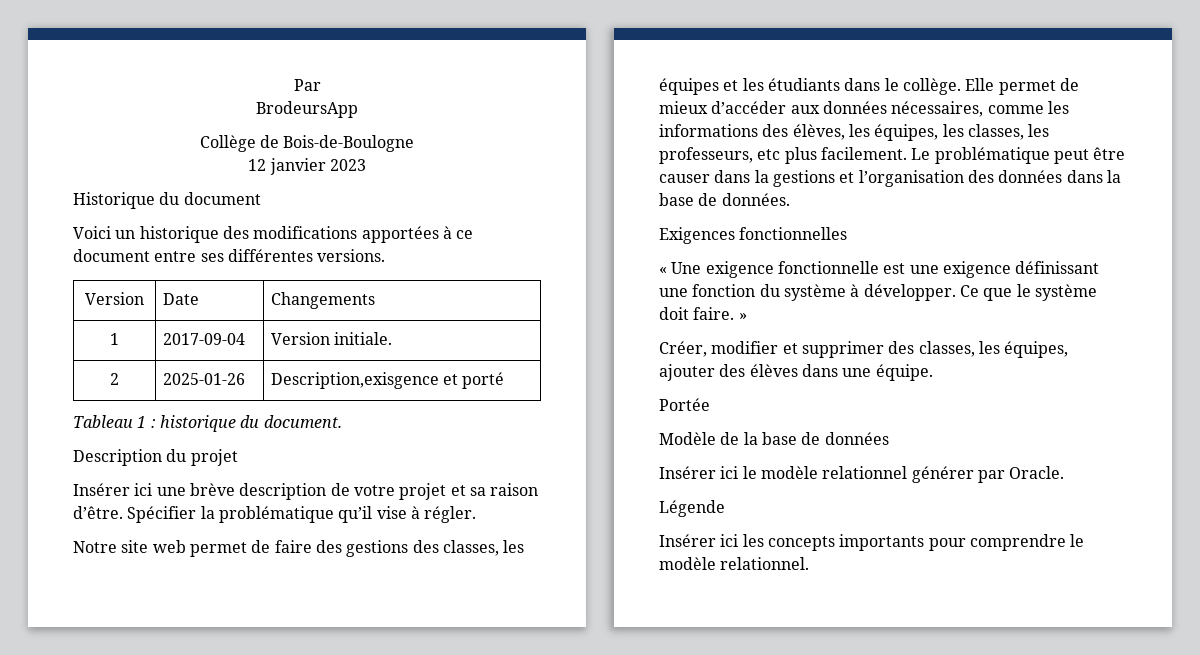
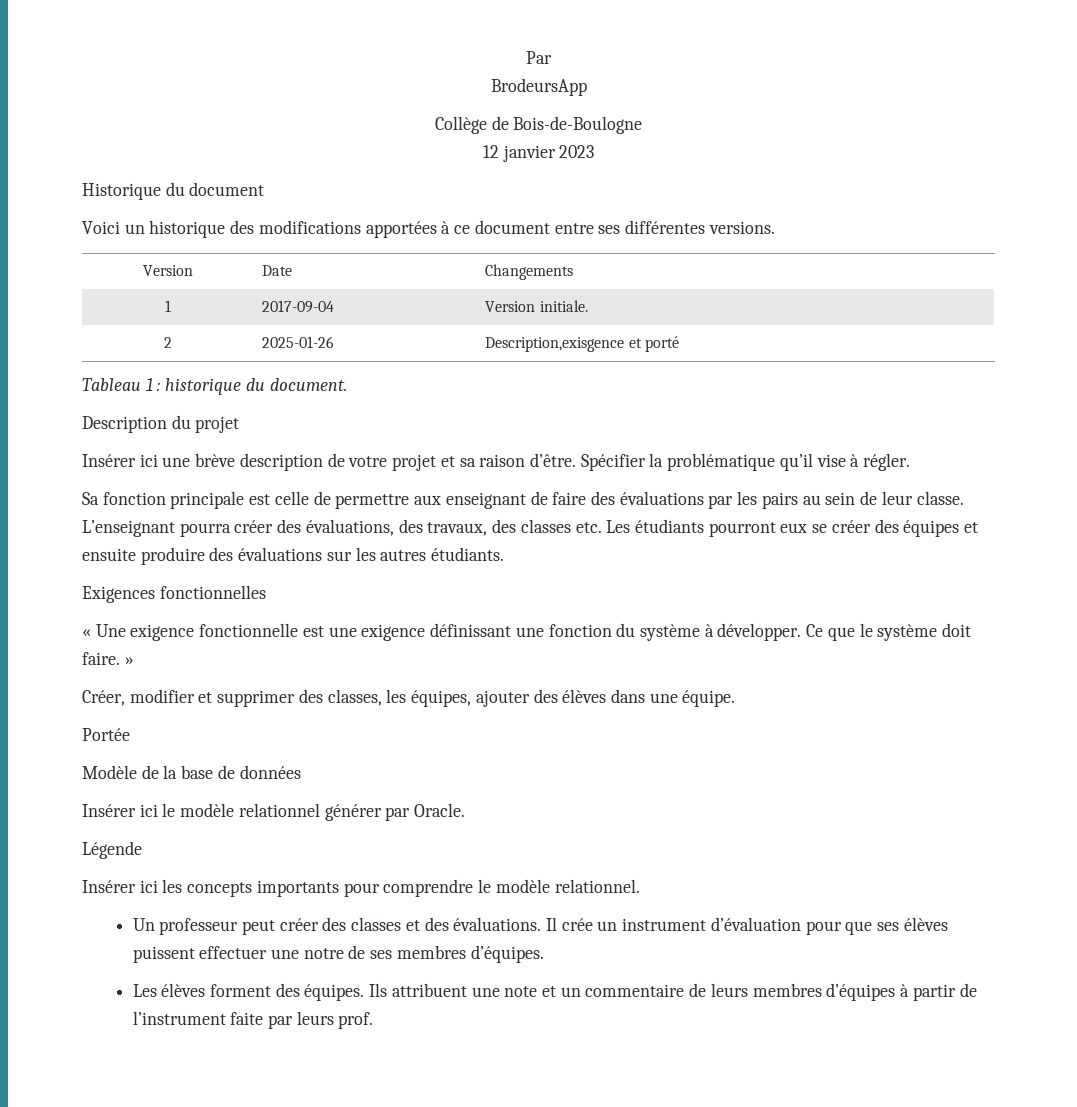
- Notre site web permet de faire des gestions des classes, les équipes et les étudiants dans le collège. Elle permet de mieux d’accéder aux données nécessaires, comme les informations des élèves, les équipes, les classes, les professeurs, etc plus facilement. Le problématique peut être causer dans la gestions et l’organisation des données dans la base de données.
+ Sa fonction principale est celle de permettre aux enseignant de faire des évaluations par les pairs au sein de leur classe. L’enseignant pourra créer des évaluations, des travaux, des classes etc. Les étudiants pourront eux se créer des équipes et ensuite produire des évaluations sur les autres étudiants.
+ Un professeur peut créer des classes et des évaluations. Il crée un instrument d’évaluation pour que ses élèves puissent effectuer une notre de ses membres d’équipes.
+ Les élèves forment des équipes. Ils attribuent une note et un commentaire de leurs membres d’équipes à partir de l’instrument faite par leurs prof.

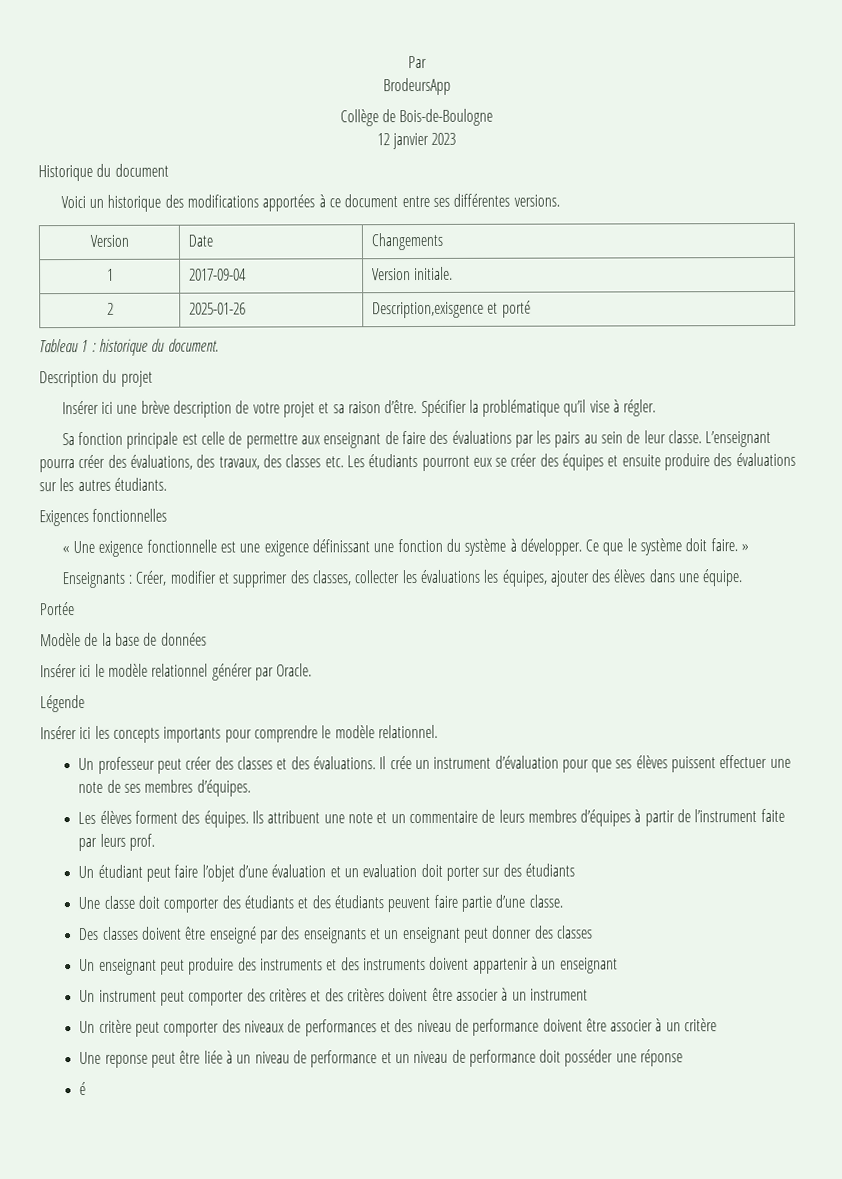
- Créer, modifier et supprimer des classes, les équipes, ajouter des élèves dans une équipe.
+ Enseignants : Créer, modifier et supprimer des classes, collecter les évaluations les équipes, ajouter des élèves dans une équipe.
- Il crée un instrument d’évaluation pour que ses élèves puissent effectuer une notre de ses membres d’équipes.
+ Il crée un instrument d’évaluation pour que ses élèves puissent effectuer une note de ses membres d’équipes.
+ Un étudiant peut faire l’objet d’une évaluation et un evaluation doit porter sur des étudiants
+ Une classe doit comporter des étudiants et des étudiants peuvent faire partie d’une classe.
+ Des classes doivent être enseigné par des enseignants et un enseignant peut donner des classes
+ Un enseignant peut produire des instruments et des instruments doivent appartenir à un enseignant
+ Un instrument peut comporter des critères et des critères doivent être associer à un instrument
+ Un critère peut comporter des niveaux de performances et des niveau de performance doivent être associer à un critère
+ Une reponse peut être liée à un niveau de performance et un niveau de performance doit posséder une réponse
+ é

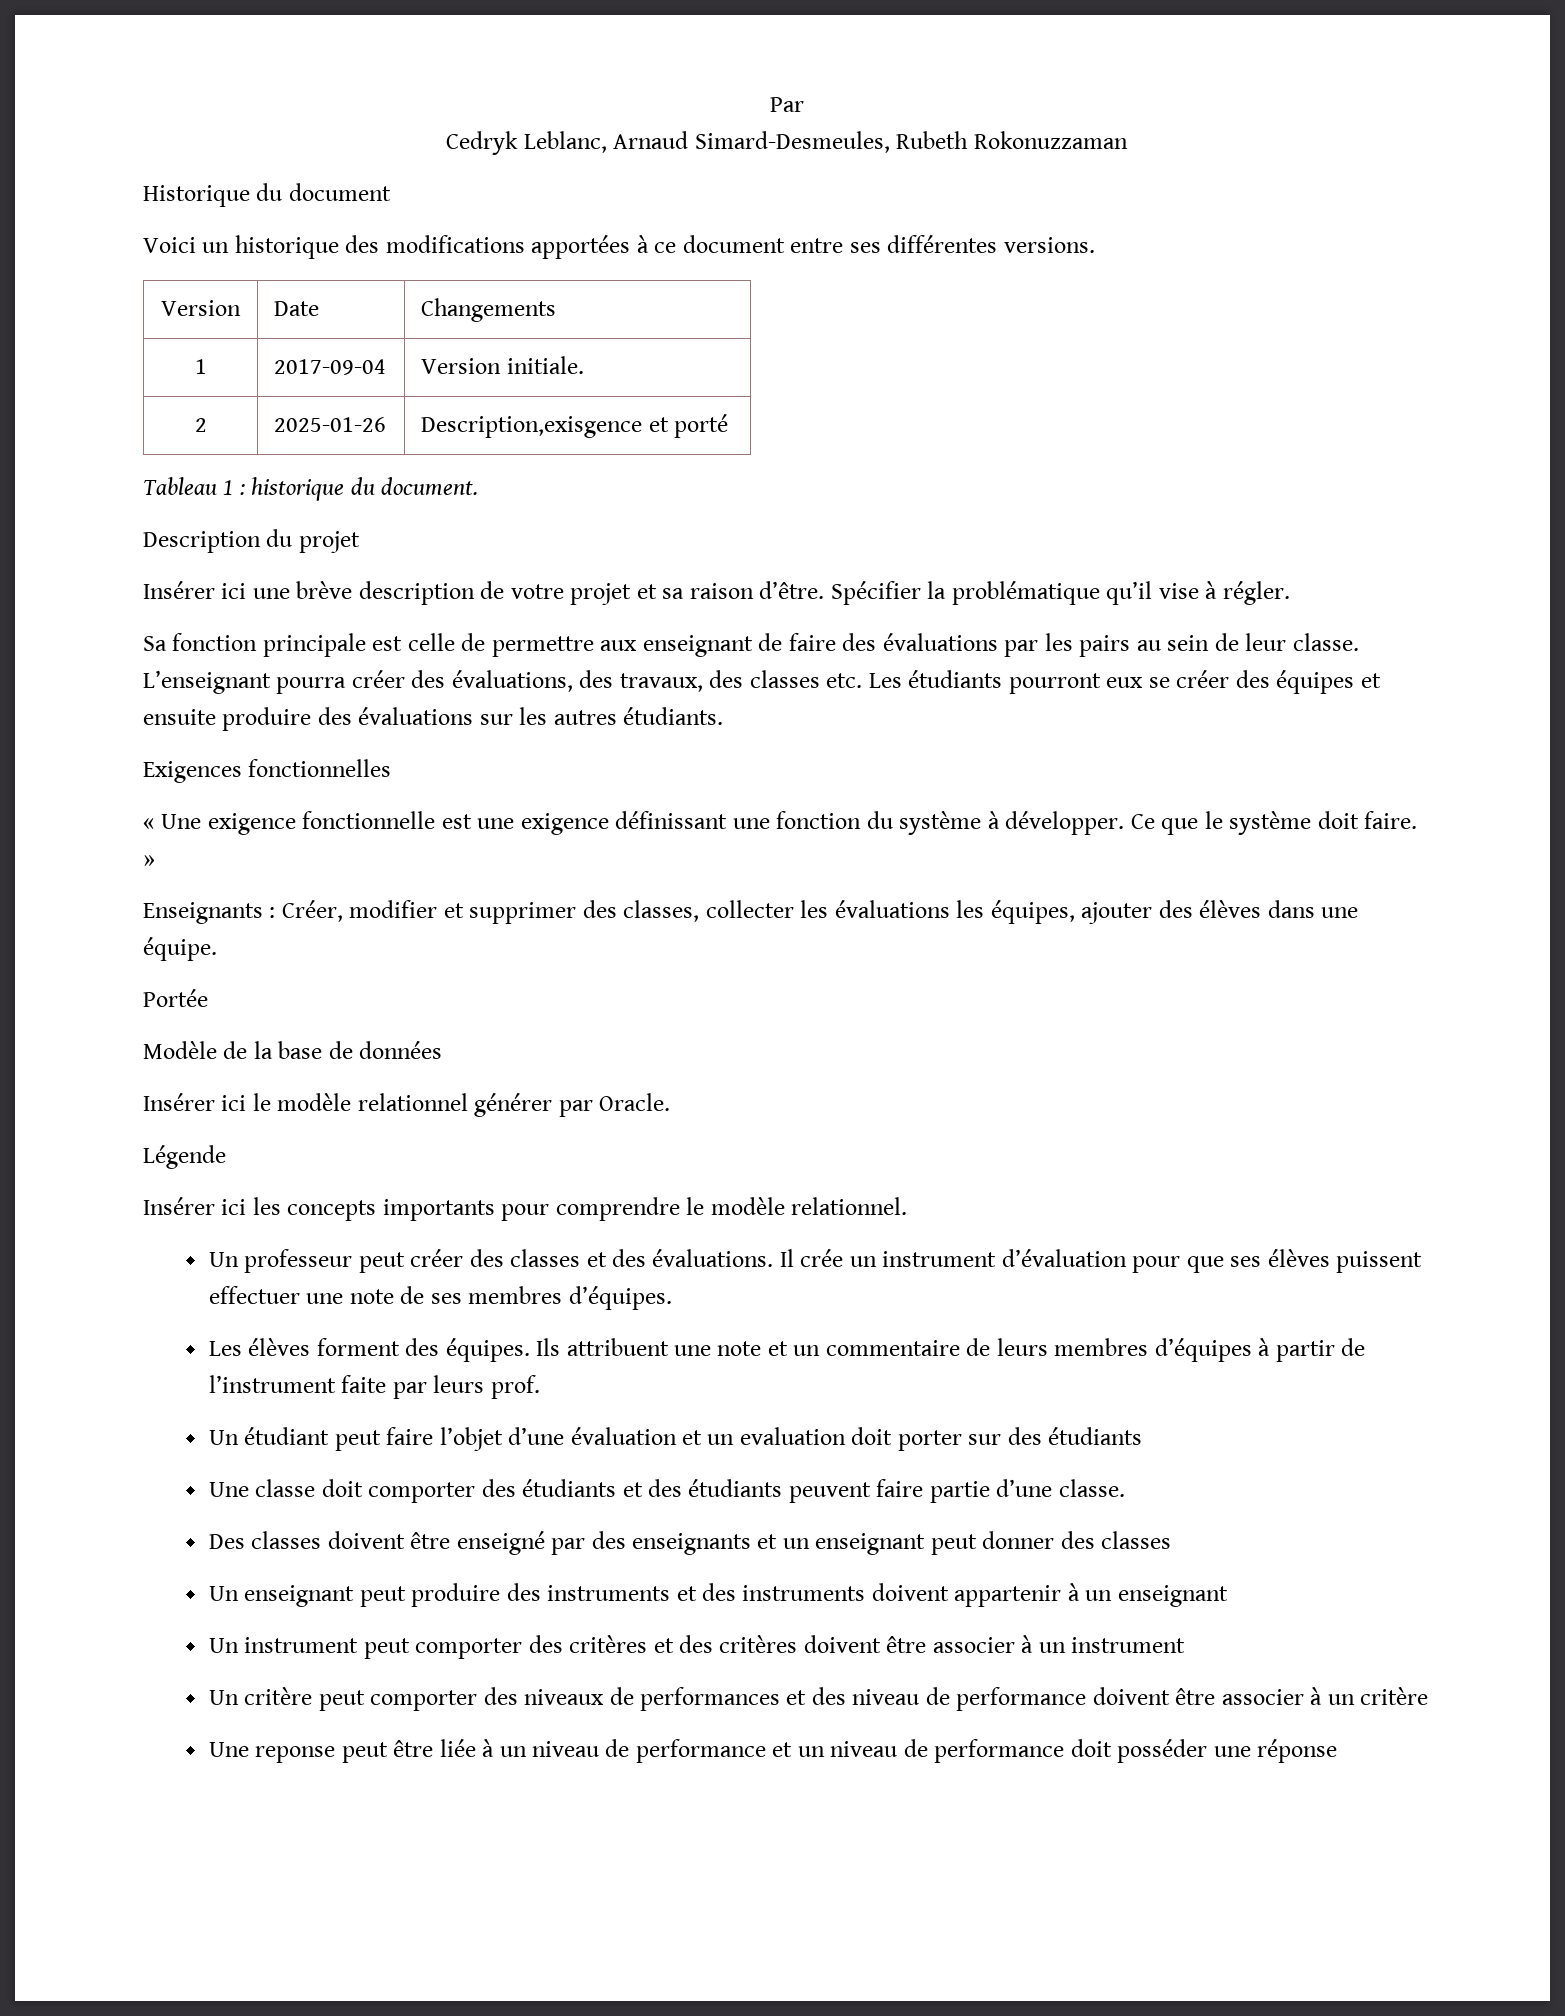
- BrodeursApp
- Collège de Bois-de-Boulogne
- 12 janvier 2023
+ Cedryk Leblanc, Arnaud Simard-Desmeules, Rubeth Rokonuzzaman
- é

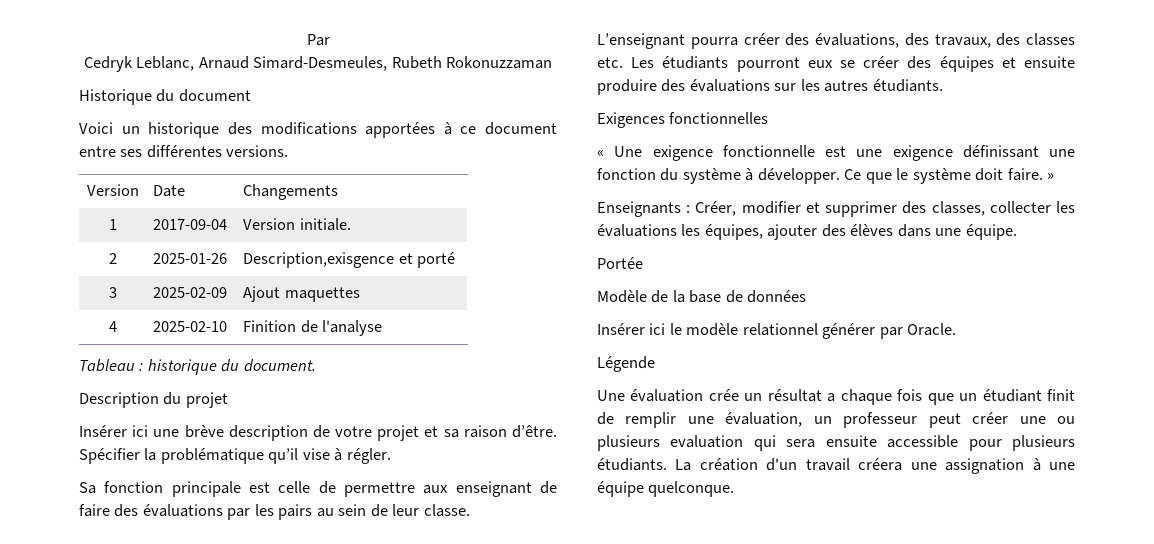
+ 3 | 2025-02-09 | Ajout maquettes
+ 4 | 2025-02-10 | Finition de l'analyse
- Tableau 1 : historique du document.
+ Tableau : historique du document.
- Insérer ici les concepts importants pour comprendre le modèle relationnel.
- Un professeur peut créer des classes et des évaluations. Il crée un instrument d’évaluation pour que ses élèves puissent effectuer une note de ses membres d’équipes.
- Les élèves forment des équipes. Ils attribuent une note et un commentaire de leurs membres d’équipes à partir de l’instrument faite par leurs prof.
- Un étudiant peut faire l’objet d’une évaluation et un evaluation doit porter sur des étudiants
- Une classe doit comporter des étudiants et des étudiants peuvent faire partie d’une classe.
- Des classes doivent être enseigné par des enseignants et un enseignant peut donner des classes
- Un enseignant peut produire des instruments et des instruments doivent appartenir à un enseignant
- Un instrument peut comporter des critères et des critères doivent être associer à un instrument
- Un critère peut comporter des niveaux de performances et des niveau de performance doivent être associer à un critère
- Une reponse peut être liée à un niveau de performance et un niveau de performance doit posséder une réponse
+ Une évaluation crée un résultat a chaque fois que un étudiant finit de remplir une évaluation, un professeur peut créer une ou plusieurs evaluation qui sera ensuite accessible pour plusieurs étudiants. La création d'un travail créera une assignation à une équipe quelconque.

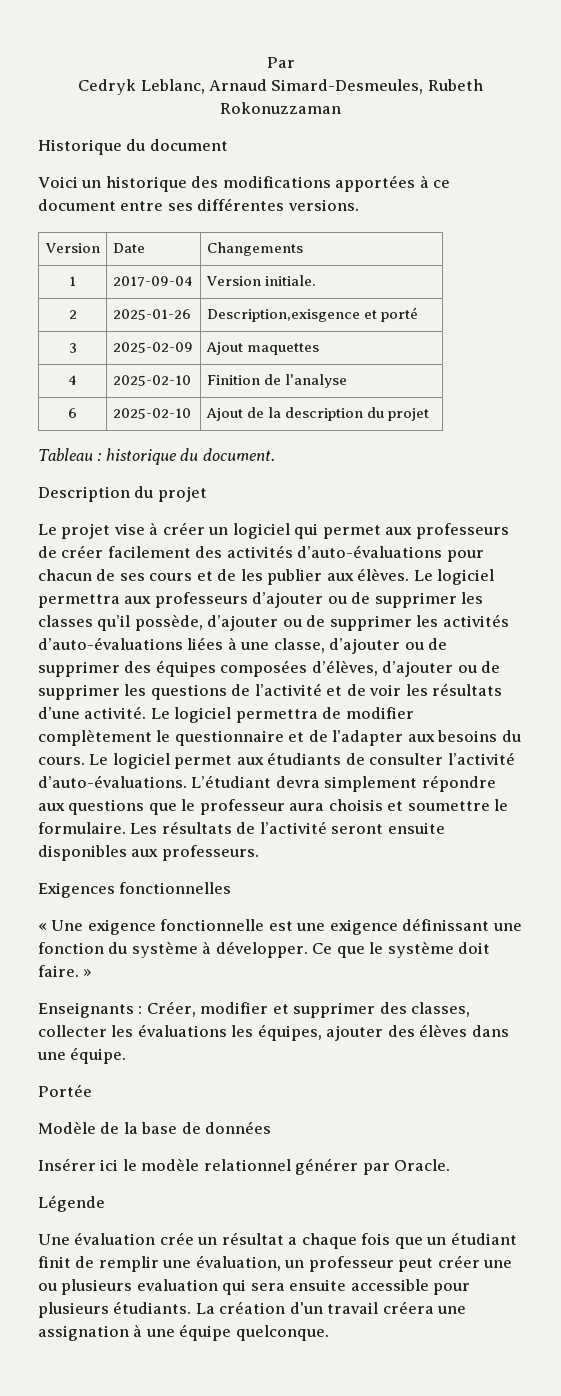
+ 6 | 2025-02-10 | Ajout de la description du projet
- Insérer ici une brève description de votre projet et sa raison d’être. Spécifier la problématique qu’il vise à régler.
- Sa fonction principale est celle de permettre aux enseignant de faire des évaluations par les pairs au sein de leur classe. L’enseignant pourra créer des évaluations, des travaux, des classes etc. Les étudiants pourront eux se créer des équipes et ensuite produire des évaluations sur les autres étudiants.
+ Le projet vise à créer un logiciel qui permet aux professeurs de créer facilement des activités d’auto-évaluations pour chacun de ses cours et de les publier aux élèves. Le logiciel permettra aux professeurs d’ajouter ou de supprimer les classes qu’il possède, d’ajouter ou de supprimer les activités d’auto-évaluations liées à une classe, d’ajouter ou de supprimer des équipes composées d’élèves, d’ajouter ou de supprimer les questions de l’activité et de voir les résultats d’une activité. Le logiciel permettra de modifier complètement le questionnaire et de l’adapter aux besoins du cours. Le logiciel permet aux étudiants de consulter l’activité d’auto-évaluations. L’étudiant devra simplement répondre aux questions que le professeur aura choisis et soumettre le formulaire. Les résultats de l’activité seront ensuite disponibles aux professeurs.

